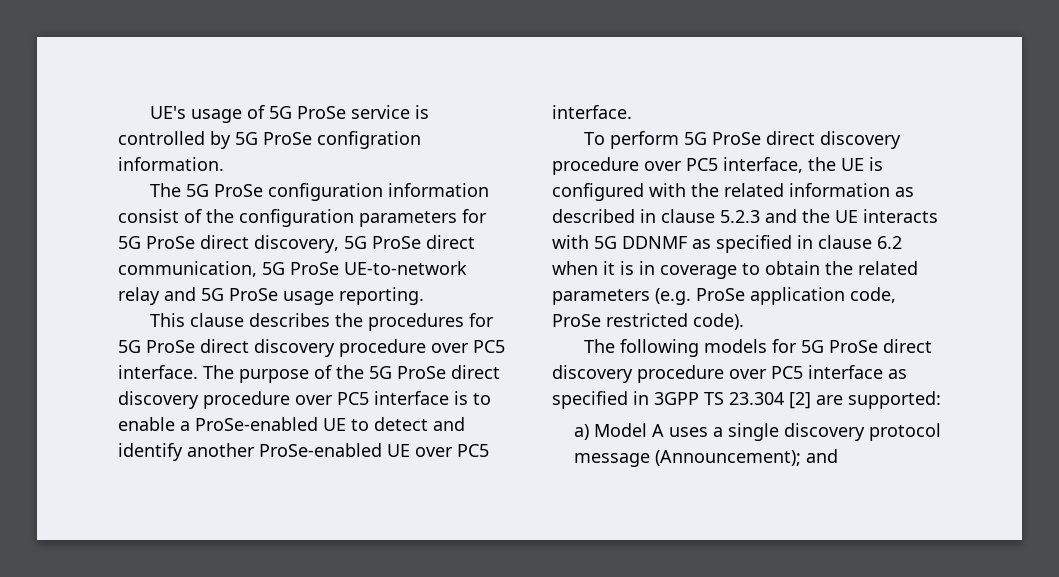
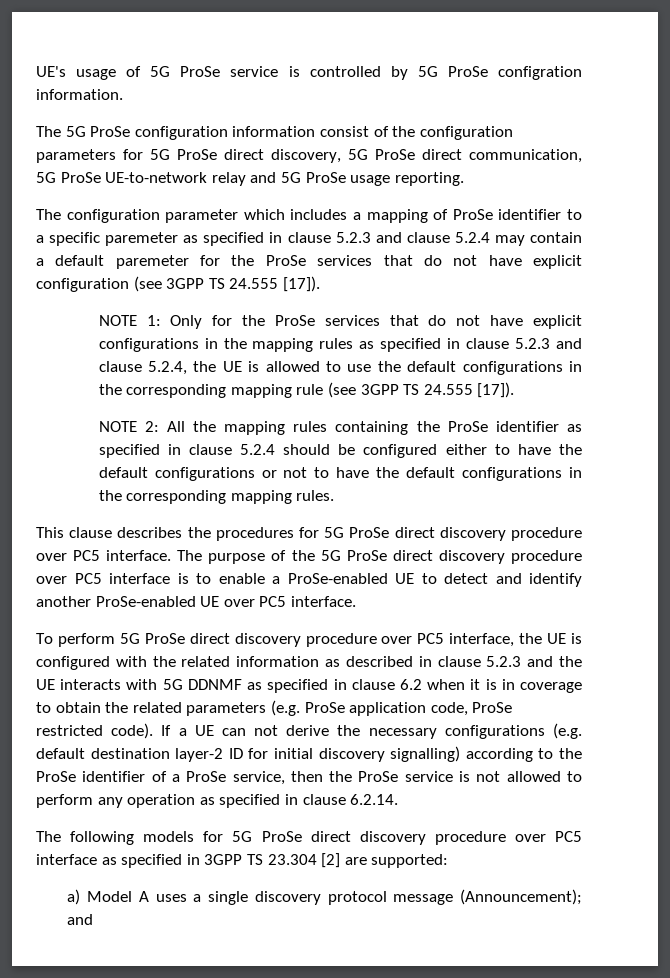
+ The configuration parameter which includes a mapping of ProSe identifier to a specific paremeter as specified in clause 5.2.3 and clause 5.2.4 may contain a default paremeter for the ProSe services that do not have explicit configuration (see 3GPP TS 24.555 [17]).
+ NOTE 1: Only for the ProSe services that do not have explicit configurations in the mapping rules as specified in clause 5.2.3 and clause 5.2.4, the UE is allowed to use the default configurations in the corresponding mapping rule (see 3GPP TS 24.555 [17]).
+ NOTE 2: All the mapping rules containing the ProSe identifier as specified in clause 5.2.4 should be configured either to have the default configurations or not to have the default configurations in the corresponding mapping rules.
+ If a UE can not derive the necessary configurations (e.g. default destination layer-2 ID for initial discovery signalling) according to the ProSe identifier of a ProSe service, then the ProSe service is not allowed to perform any operation as specified in clause 6.2.14.

